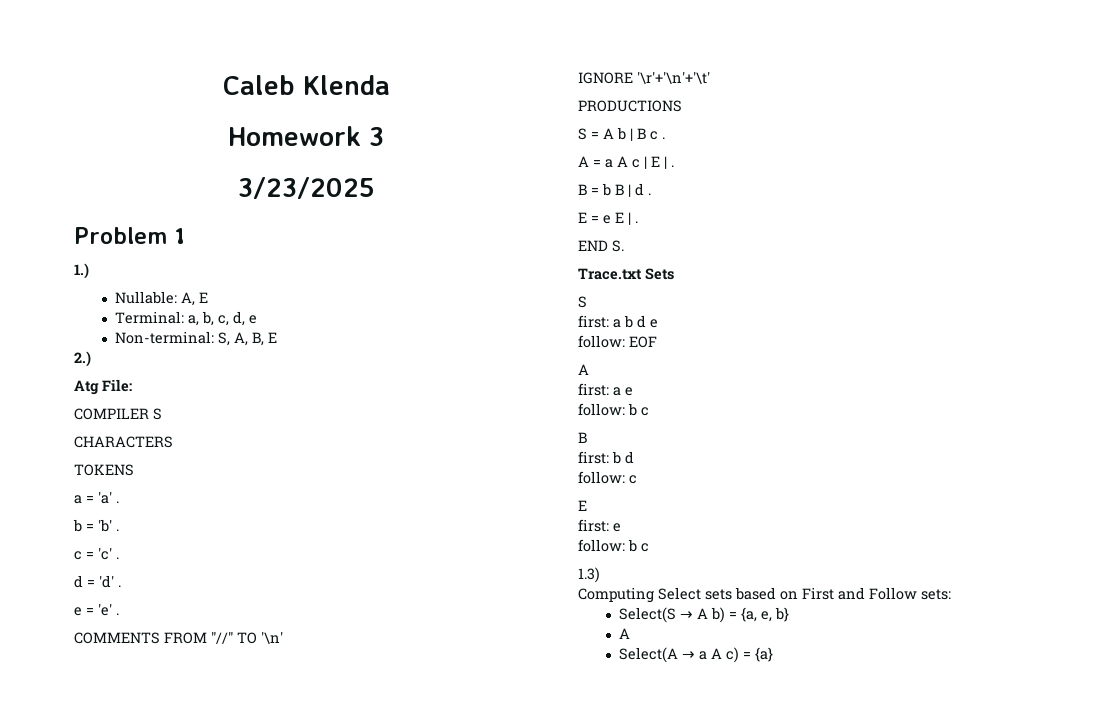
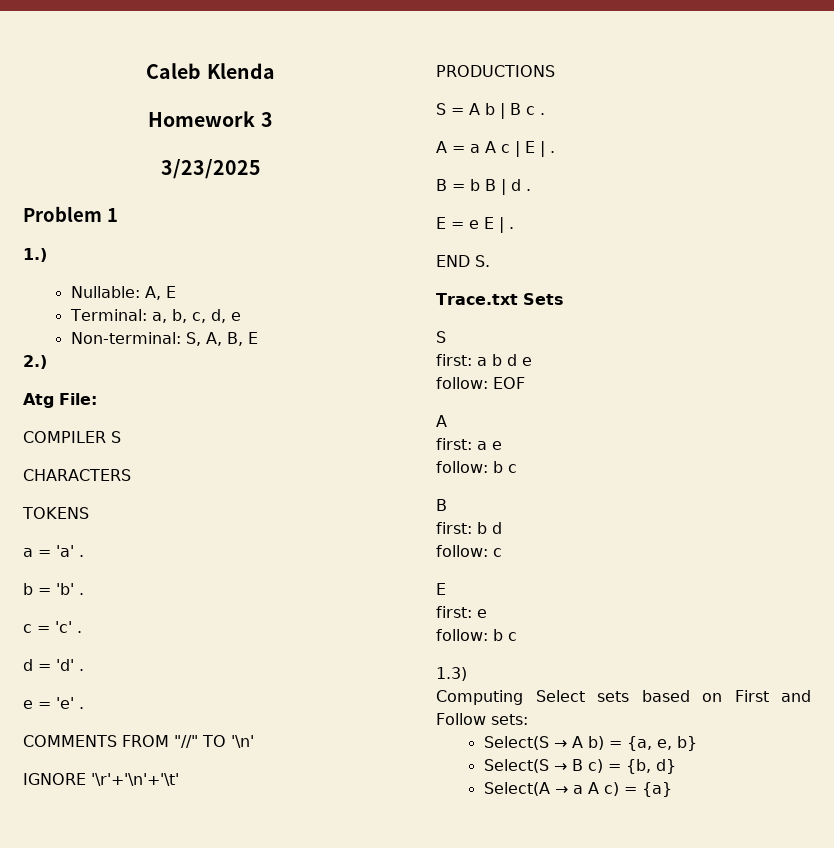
  Select(S → A b) = {a, e, b}
- A
+ Select(S → B c) = {b, d}

